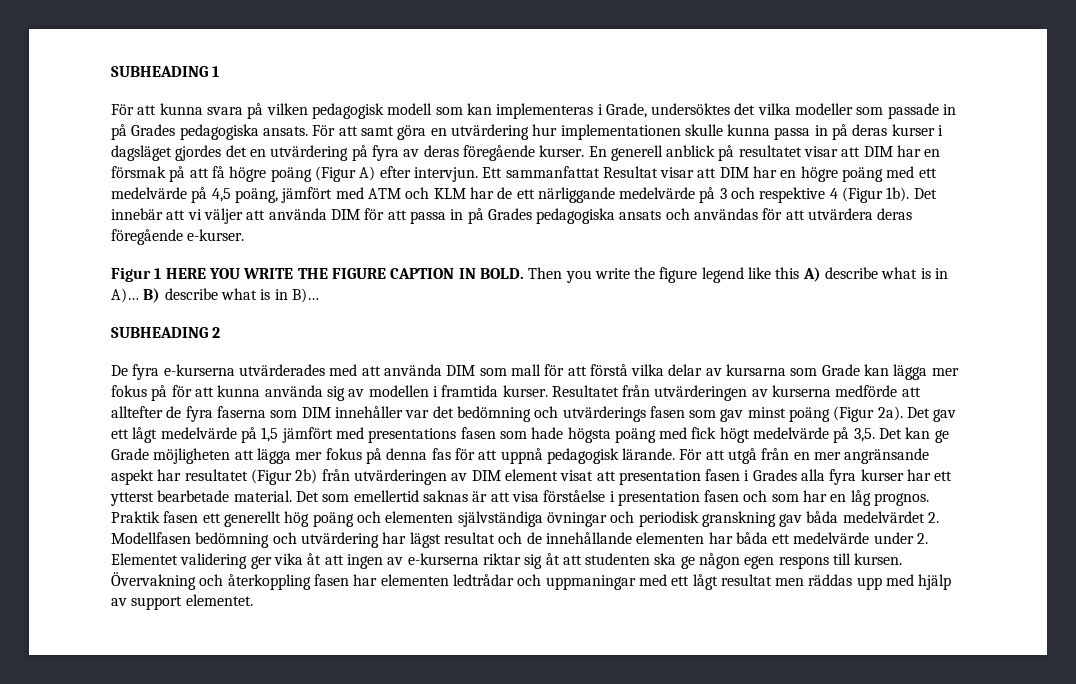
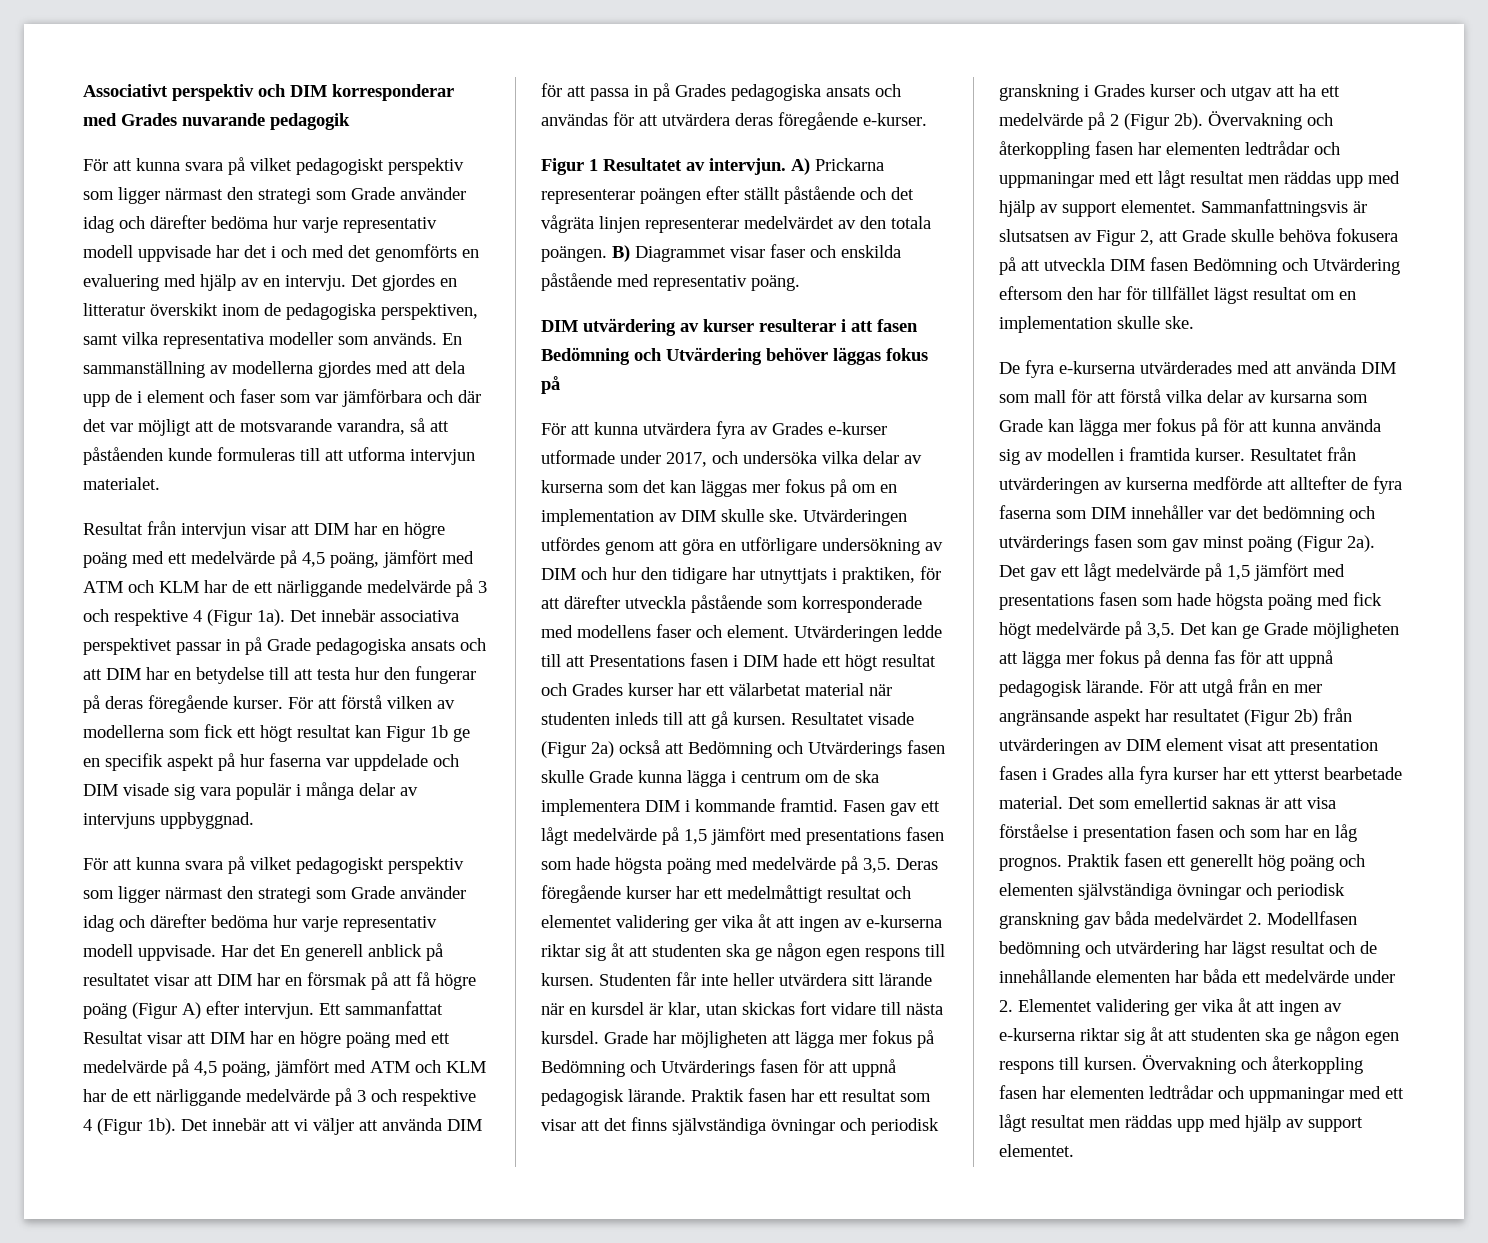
- SUBHEADING 1
- För att kunna svara på vilken pedagogisk modell som kan implementeras i Grade, undersöktes det vilka modeller som passade in på Grades pedagogiska ansats. För att samt göra en utvärdering hur implementationen skulle kunna passa in på deras kurser i dagsläget gjordes det en utvärdering på fyra av deras föregående kurser. En generell anblick på resultatet visar att DIM har en försmak på att få högre poäng (Figur A) efter intervjun.
+ Associativt perspektiv och DIM korresponderar med Grades nuvarande pedagogik
+ För att kunna svara på vilket pedagogiskt perspektiv som ligger närmast den strategi som Grade använder idag och därefter bedöma hur varje representativ modell uppvisade har det i och med det genomförts en evaluering med hjälp av en intervju. Det gjordes en litteratur överskikt inom de pedagogiska perspektiven, samt vilka representativa modeller som används. En sammanställning av modellerna gjordes med att dela upp de i element och faser som var jämförbara och där det var möjligt att de motsvarande varandra, så att påståenden kunde formuleras till att utforma intervjun materialet.
+ Resultat från intervjun visar att DIM har en högre poäng med ett medelvärde på 4,5 poäng, jämfört med ATM och KLM har de ett närliggande medelvärde på 3 och respektive 4 (Figur 1a). Det innebär associativa perspektivet passar in på Grade pedagogiska ansats och att DIM har en betydelse till att testa hur den fungerar på deras föregående kurser. För att förstå vilken av modellerna som fick ett högt resultat kan Figur 1b ge en specifik aspekt på hur faserna var uppdelade och DIM visade sig vara populär i många delar av intervjuns uppbyggnad.
+ För att kunna svara på vilket pedagogiskt perspektiv som ligger närmast den strategi som Grade använder idag och därefter bedöma hur varje representativ modell uppvisade. Har det En generell anblick på resultatet visar att DIM har en försmak på att få högre poäng (Figur A) efter intervjun.
- Figur 1 HERE YOU WRITE THE FIGURE CAPTION IN BOLD. Then you write the figure legend like this A) describe what is in A)… B) describe what is in B)…
- SUBHEADING 2
+ Figur 1 Resultatet av intervjun. A) Prickarna representerar poängen efter ställt påstående och det vågräta linjen representerar medelvärdet av den totala poängen. B) Diagrammet visar faser och enskilda påstående med representativ poäng.
+ DIM utvärdering av kurser resulterar i att fasen Bedömning och Utvärdering behöver läggas fokus på
+ För att kunna utvärdera fyra av Grades e-kurser utformade under 2017, och undersöka vilka delar av kurserna som det kan läggas mer fokus på om en implementation av DIM skulle ske. Utvärderingen utfördes genom att göra en utförligare undersökning av DIM och hur den tidigare har utnyttjats i praktiken, för att därefter utveckla påstående som korresponderade med modellens faser och element. Utvärderingen ledde till att Presentations fasen i DIM hade ett högt resultat och Grades kurser har ett välarbetat material när studenten inleds till att gå kursen. Resultatet visade (Figur 2a) också att Bedömning och Utvärderings fasen skulle Grade kunna lägga i centrum om de ska implementera DIM i kommande framtid. Fasen gav ett lågt medelvärde på 1,5 jämfört med presentations fasen som hade högsta poäng med medelvärde på 3,5. Deras föregående kurser har ett medelmåttigt resultat och elementet validering ger vika åt att ingen av e-kurserna riktar sig åt att studenten ska ge någon egen respons till kursen. Studenten får inte heller utvärdera sitt lärande när en kursdel är klar, utan skickas fort vidare till nästa kursdel. Grade har möjligheten att lägga mer fokus på Bedömning och Utvärderings fasen för att uppnå pedagogisk lärande. Praktik fasen har ett resultat som visar att det finns självständiga övningar och periodisk granskning i Grades kurser och utgav att ha ett medelvärde på 2 (Figur 2b). Övervakning och återkoppling fasen har elementen ledtrådar och uppmaningar med ett lågt resultat men räddas upp med hjälp av support elementet. Sammanfattningsvis är slutsatsen av Figur 2, att Grade skulle behöva fokusera på att utveckla DIM fasen Bedömning och Utvärdering eftersom den har för tillfället lägst resultat om en implementation skulle ske.

